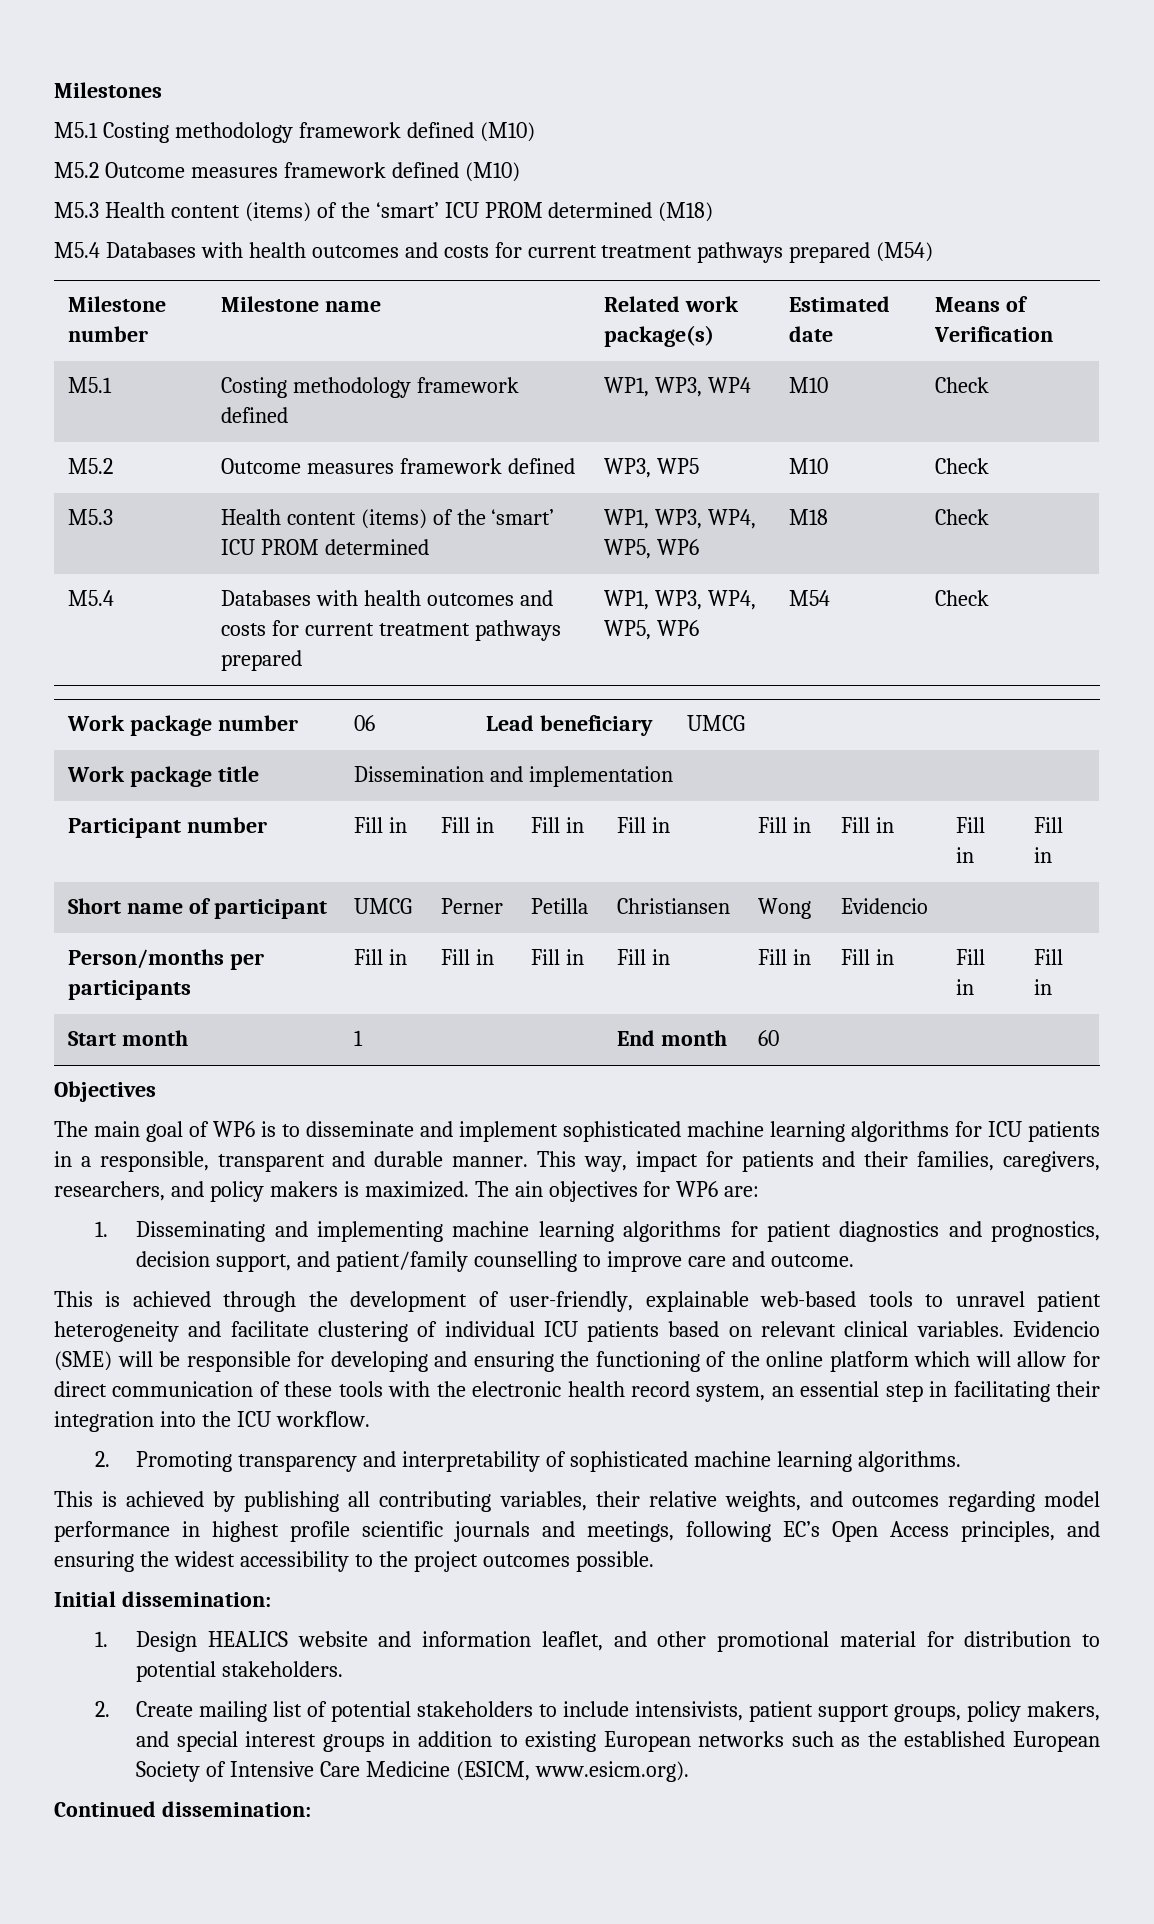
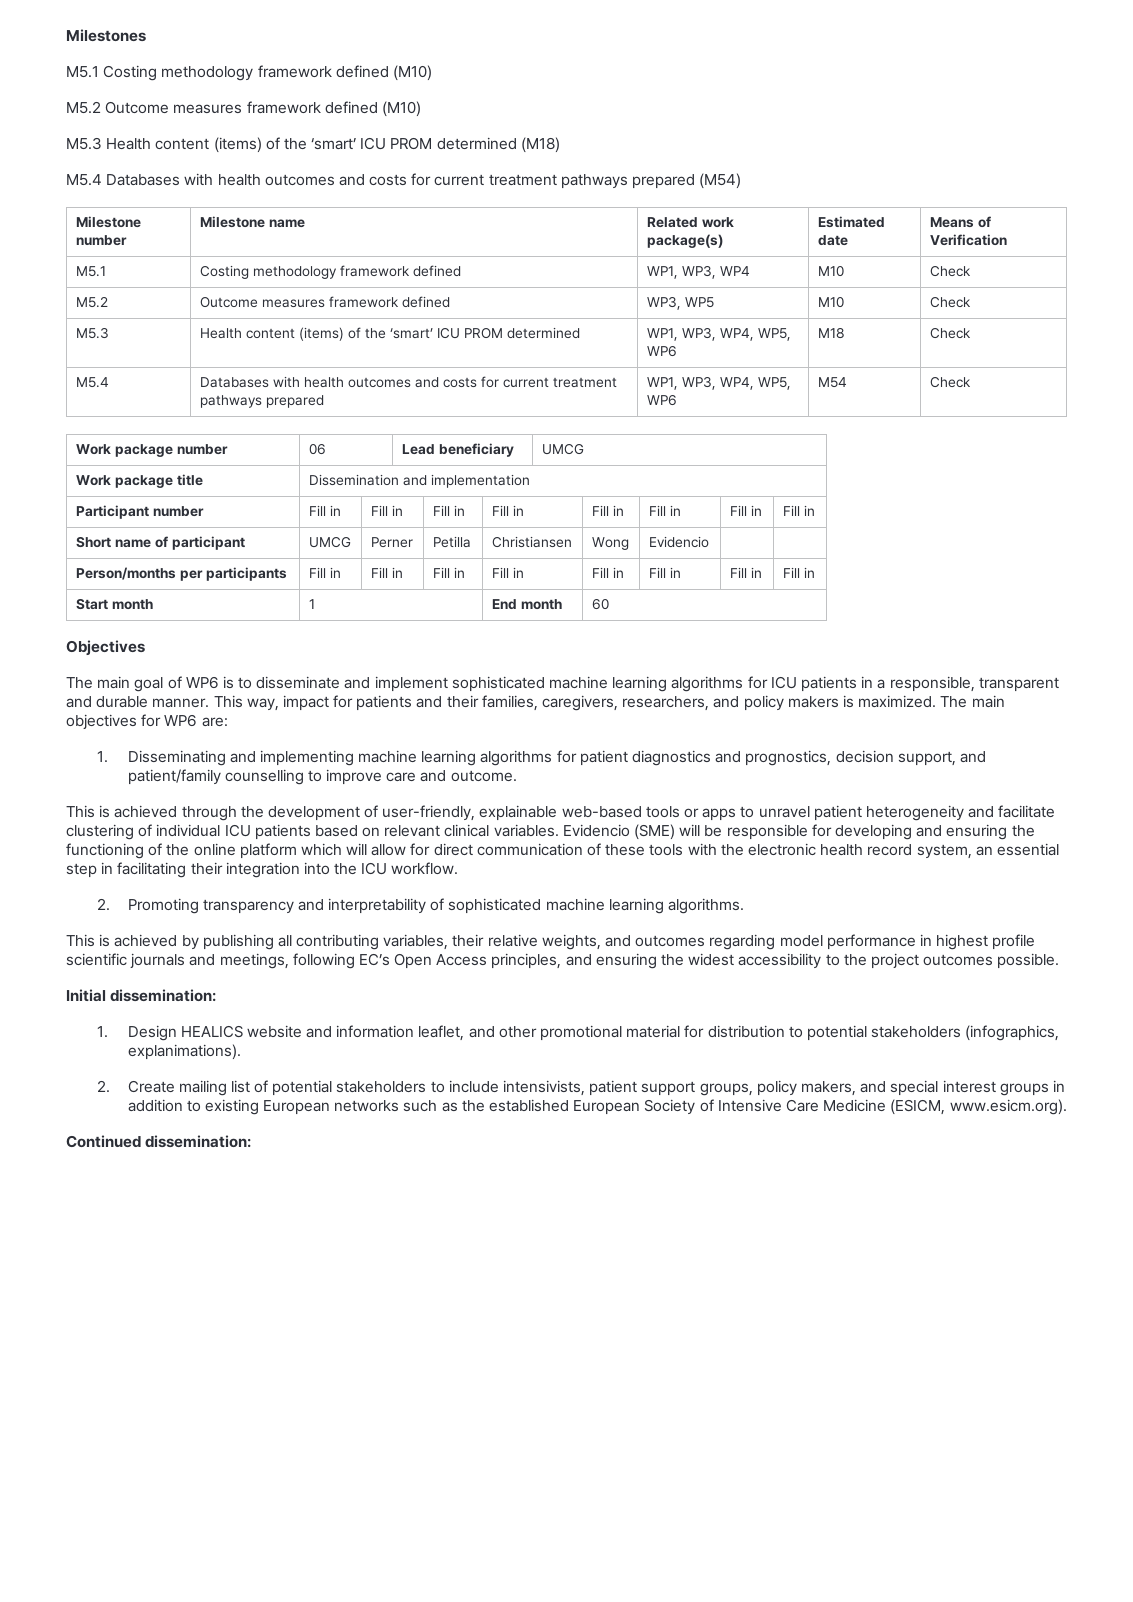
- The ain objectives for WP6 are:
+ The main objectives for WP6 are:
- This is achieved through the development of user-friendly, explainable web-based tools to unravel patient heterogeneity and facilitate clustering of individual ICU patients based on relevant clinical variables.
+ This is achieved through the development of user-friendly, explainable web-based tools or apps to unravel patient heterogeneity and facilitate clustering of individual ICU patients based on relevant clinical variables.
- 1. Design HEALICS website and information leaflet, and other promotional material for distribution to potential stakeholders.
+ 1. Design HEALICS website and information leaflet, and other promotional material for distribution to potential stakeholders (infographics, explanimations).

